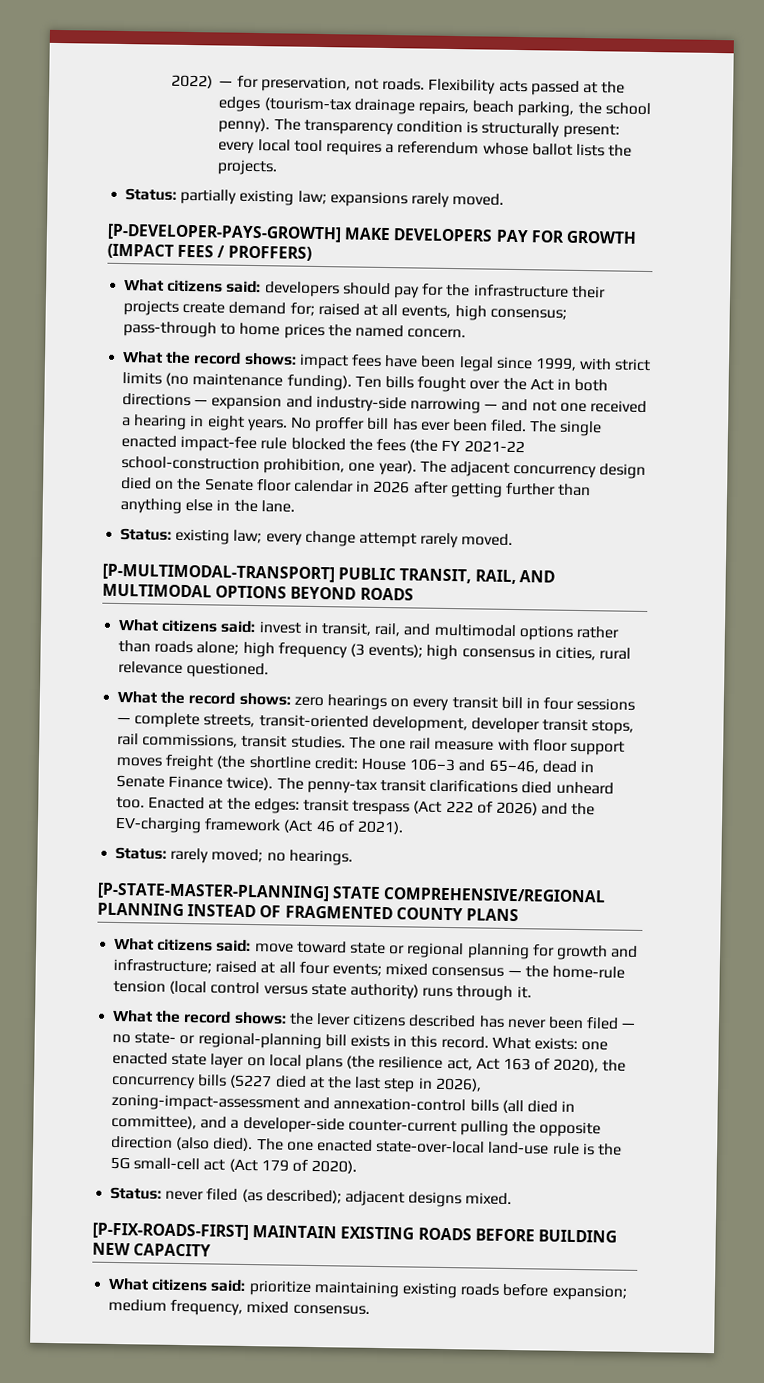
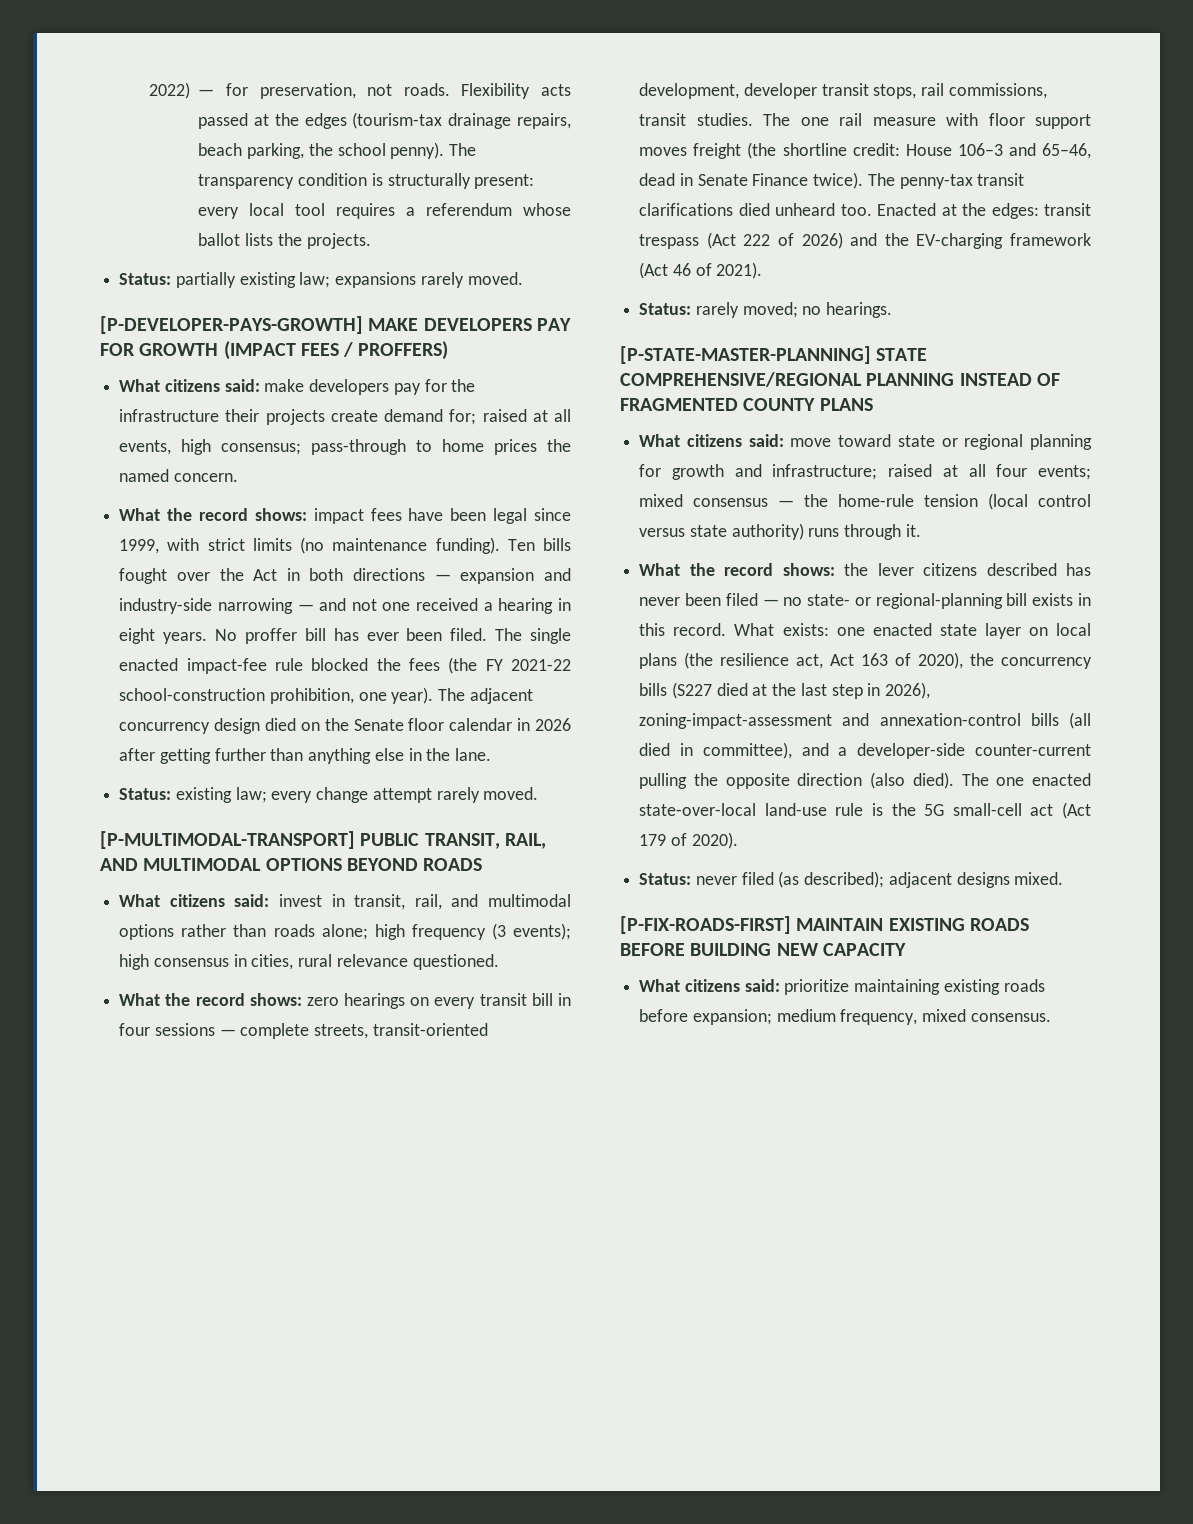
- What citizens said: developers should pay for the infrastructure their projects create demand for; raised at all events, high consensus; pass-through to home prices the named concern.
+ What citizens said: make developers pay for the infrastructure their projects create demand for; raised at all events, high consensus; pass-through to home prices the named concern.

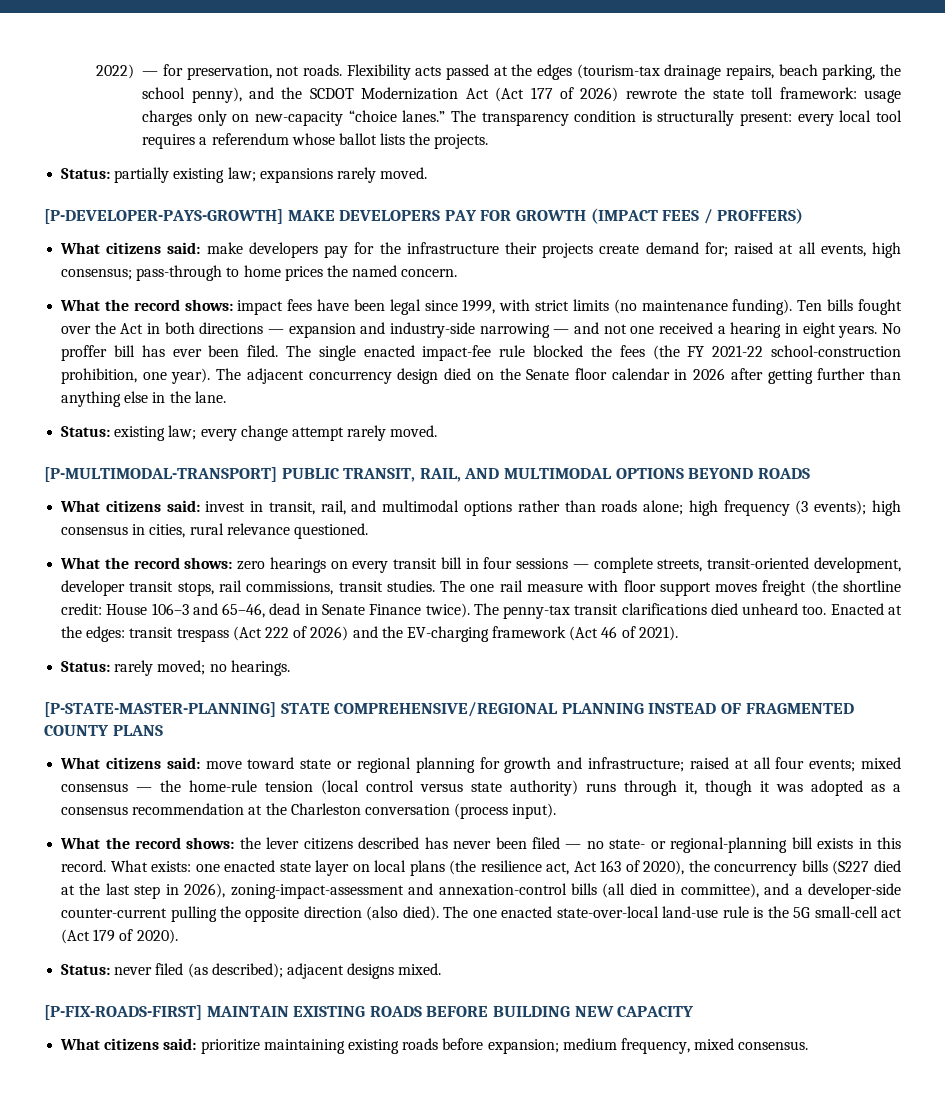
- Flexibility acts passed at the edges (tourism-tax drainage repairs, beach parking, the school penny).
+ Flexibility acts passed at the edges (tourism-tax drainage repairs, beach parking, the school penny), and the SCDOT Modernization Act (Act 177 of 2026) rewrote the state toll framework: usage charges only on new-capacity “choice lanes.”
- What citizens said: move toward state or regional planning for growth and infrastructure; raised at all four events; mixed consensus — the home-rule tension (local control versus state authority) runs through it.
+ What citizens said: move toward state or regional planning for growth and infrastructure; raised at all four events; mixed consensus — the home-rule tension (local control versus state authority) runs through it, though it was adopted as a consensus recommendation at the Charleston conversation (process input).

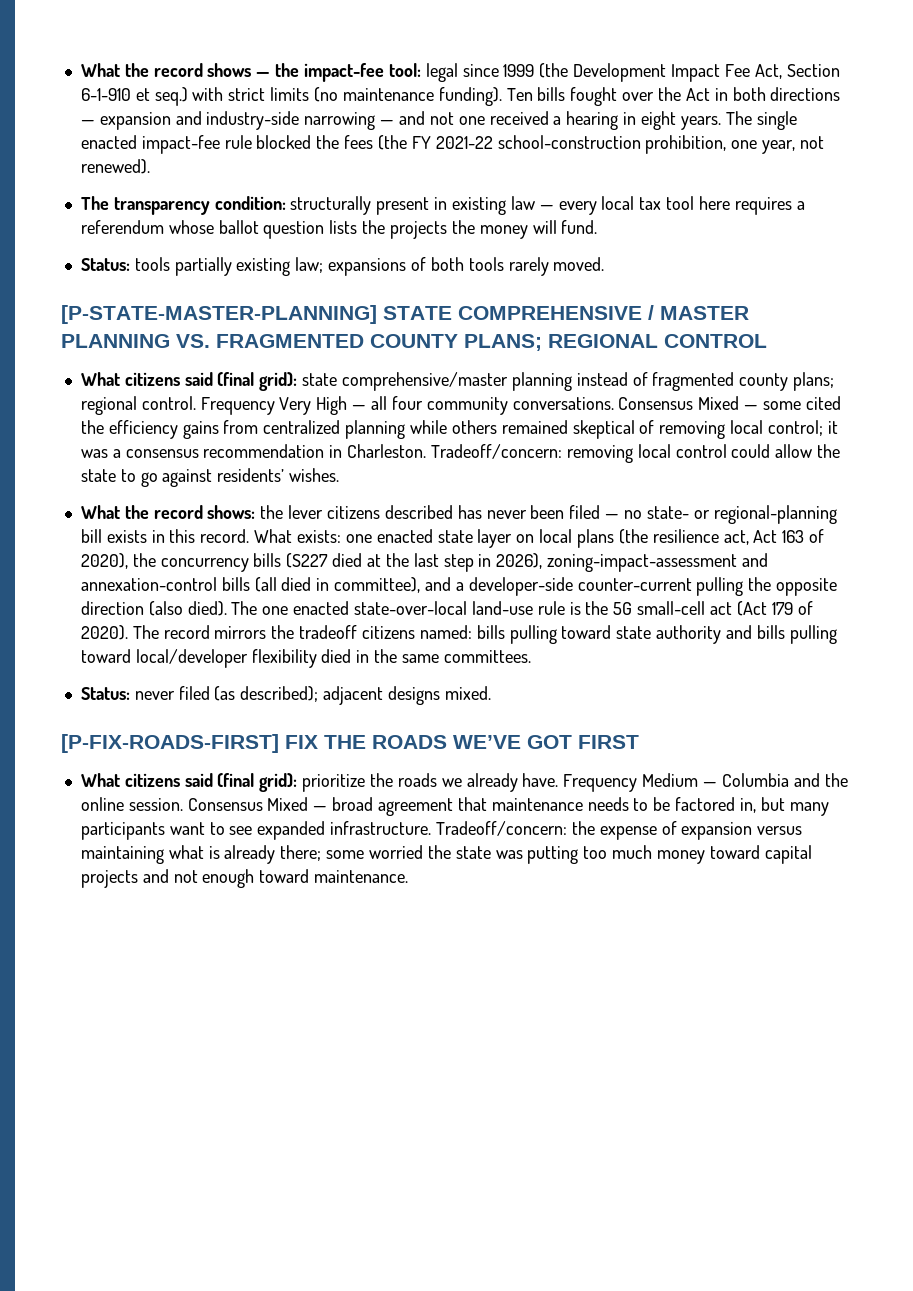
- 2022) — for preservation, not roads. Flexibility acts passed at the edges (tourism-tax drainage repairs, beach parking, the school penny), and the SCDOT Modernization Act (Act 177 of 2026) rewrote the state toll framework: usage charges only on new-capacity “choice lanes.” The transparency condition is structurally present: every local tool requires a referendum whose ballot lists the projects.
- Status: partially existing law; expansions rarely moved.
- [P-DEVELOPER-PAYS-GROWTH] MAKE DEVELOPERS PAY FOR GROWTH (IMPACT FEES / PROFFERS)
- What citizens said: make developers pay for the infrastructure their projects create demand for; raised at all events, high consensus; pass-through to home prices the named concern.
- What the record shows: impact fees have been legal since 1999, with strict limits (no maintenance funding).
+ What the record shows — the impact-fee tool: legal since 1999 (the Development Impact Fee Act, Section 6-1-910 et seq.) with strict limits (no maintenance funding).
- No proffer bill has ever been filed.
- The single enacted impact-fee rule blocked the fees (the FY 2021-22 school-construction prohibition, one year). The adjacent concurrency design died on the Senate floor calendar in 2026 after getting further than anything else in the lane.
- Status: existing law; every change attempt rarely moved.
- [P-MULTIMODAL-TRANSPORT] PUBLIC TRANSIT, RAIL, AND MULTIMODAL OPTIONS BEYOND ROADS
- What citizens said: invest in transit, rail, and multimodal options rather than roads alone; high frequency (3 events); high consensus in cities, rural relevance questioned.
- What the record shows: zero hearings on every transit bill in four sessions — complete streets, transit-oriented development, developer transit stops, rail commissions, transit studies. The one rail measure with floor support moves freight (the shortline credit: House 106–3 and 65–46, dead in Senate Finance twice). The penny-tax transit clarifications died unheard too. Enacted at the edges: transit trespass (Act 222 of 2026) and the EV-charging framework (Act 46 of 2021).
- Status: rarely moved; no hearings.
- [P-STATE-MASTER-PLANNING] STATE COMPREHENSIVE/REGIONAL PLANNING INSTEAD OF FRAGMENTED COUNTY PLANS
- What citizens said: move toward state or regional planning for growth and infrastructure; raised at all four events; mixed consensus — the home-rule tension (local control versus state authority) runs through it, though it was adopted as a consensus recommendation at the Charleston conversation (process input).
+ The single enacted impact-fee rule blocked the fees (the FY 2021-22 school-construction prohibition, one year, not renewed).
+ The transparency condition: structurally present in existing law — every local tax tool here requires a referendum whose ballot question lists the projects the money will fund.
+ Status: tools partially existing law; expansions of both tools rarely moved.
+ [P-STATE-MASTER-PLANNING] STATE COMPREHENSIVE / MASTER PLANNING VS. FRAGMENTED COUNTY PLANS; REGIONAL CONTROL
+ What citizens said (final grid): state comprehensive/master planning instead of fragmented county plans; regional control. Frequency Very High — all four community conversations. Consensus Mixed — some cited the efficiency gains from centralized planning while others remained skeptical of removing local control; it was a consensus recommendation in Charleston. Tradeoff/concern: removing local control could allow the state to go against residents’ wishes.
+ The record mirrors the tradeoff citizens named: bills pulling toward state authority and bills pulling toward local/developer flexibility died in the same committees.
- [P-FIX-ROADS-FIRST] MAINTAIN EXISTING ROADS BEFORE BUILDING NEW CAPACITY
- What citizens said: prioritize maintaining existing roads before expansion; medium frequency, mixed consensus.
+ [P-FIX-ROADS-FIRST] FIX THE ROADS WE’VE GOT FIRST
+ What citizens said (final grid): prioritize the roads we already have. Frequency Medium — Columbia and the online session. Consensus Mixed — broad agreement that maintenance needs to be factored in, but many participants want to see expanded infrastructure. Tradeoff/concern: the expense of expansion versus maintaining what is already there; some worried the state was putting too much money toward capital projects and not enough toward maintenance.

